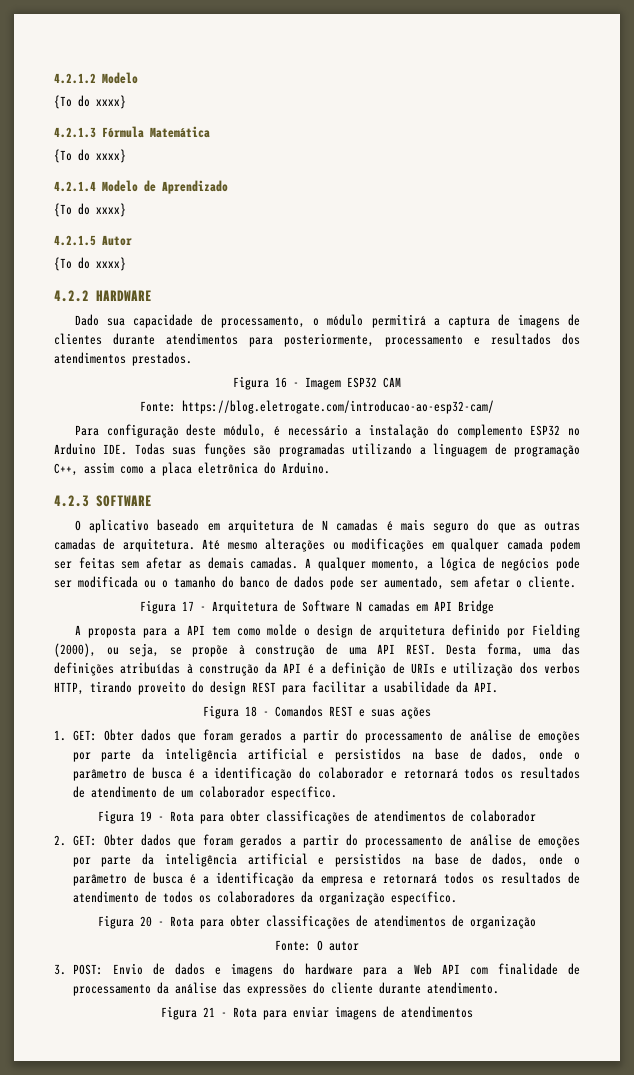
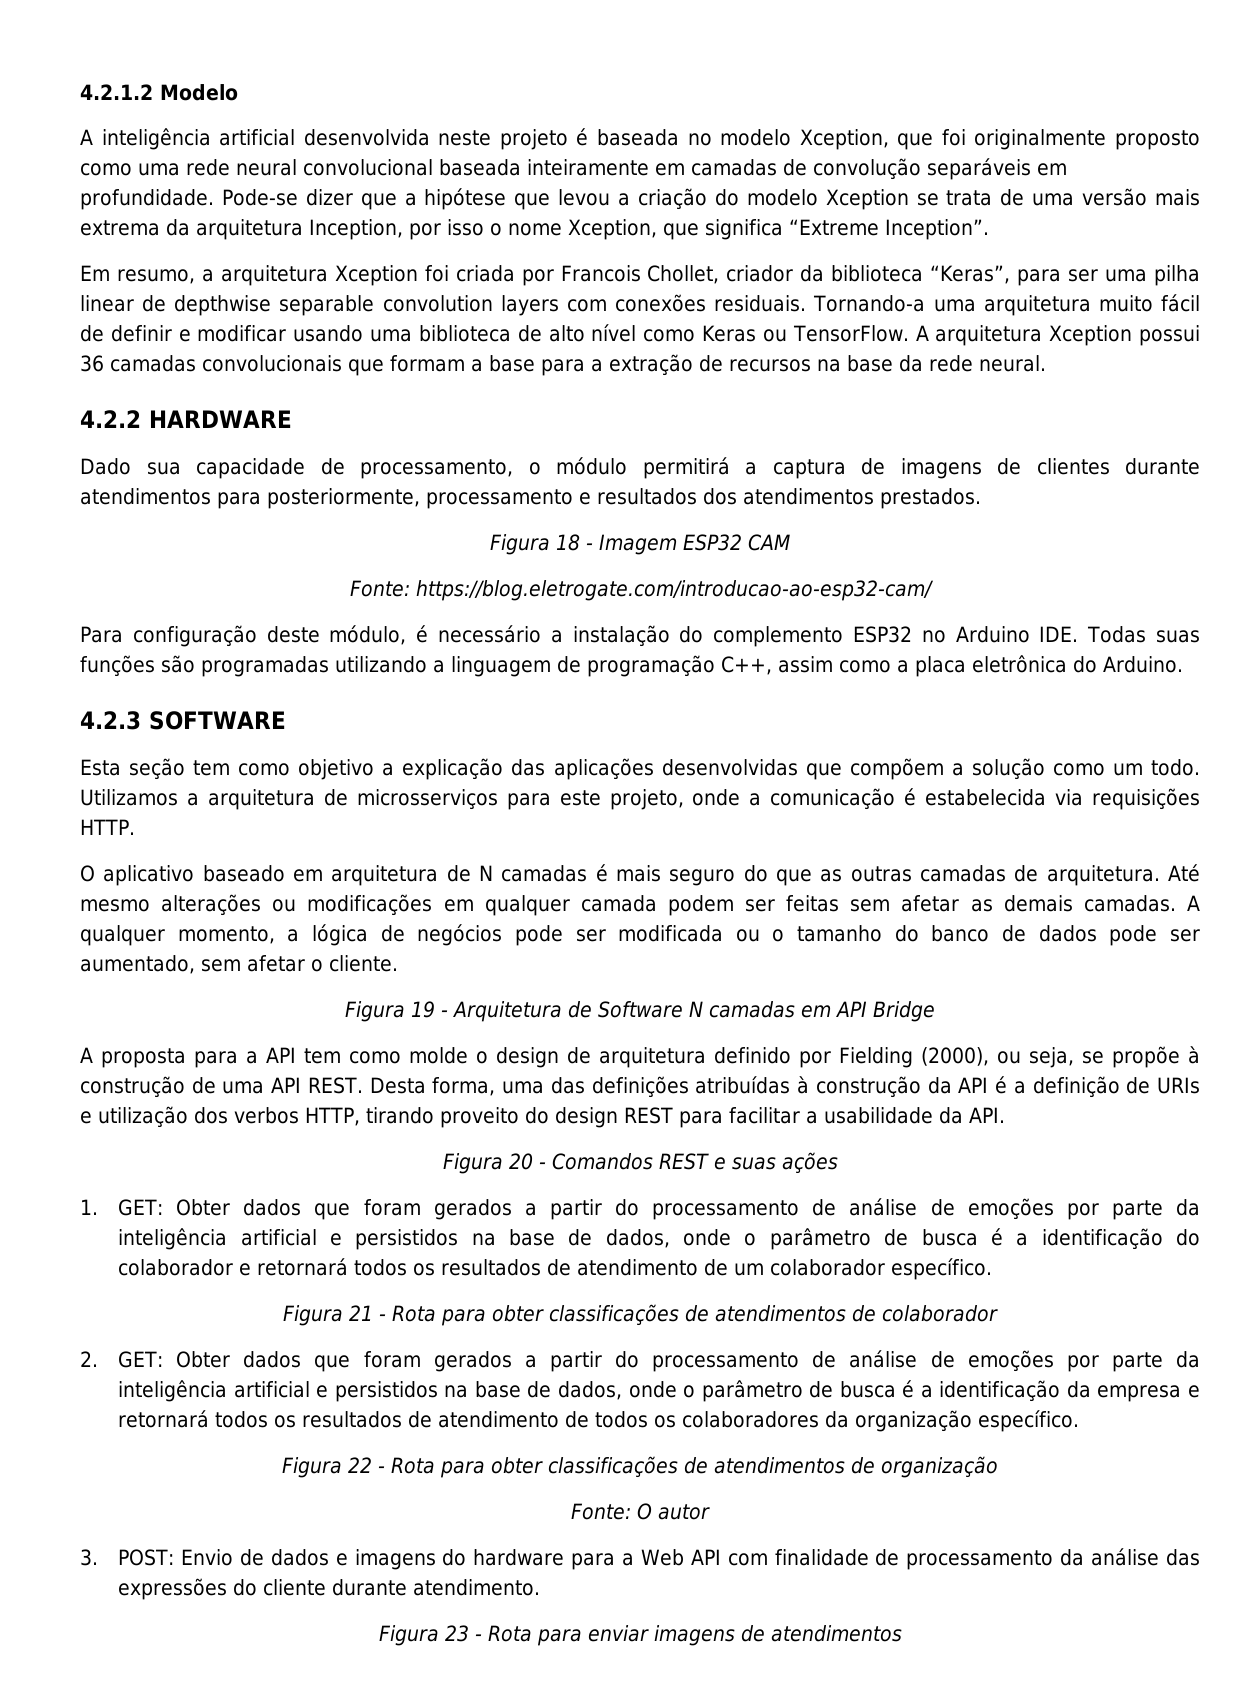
  4.2.1.2 Modelo
- {To do xxxx}
- 4.2.1.3 Fórmula Matemática
- {To do xxxx}
- 4.2.1.4 Modelo de Aprendizado
- {To do xxxx}
- 4.2.1.5 Autor
- {To do xxxx}
+ A inteligência artificial desenvolvida neste projeto é baseada no modelo Xception, que foi originalmente proposto como uma rede neural convolucional baseada inteiramente em camadas de convolução separáveis em profundidade. Pode-se dizer que a hipótese que levou a criação do modelo Xception se trata de uma versão mais extrema da arquitetura Inception, por isso o nome Xception, que significa “Extreme Inception”.
+ Em resumo, a arquitetura Xception foi criada por Francois Chollet, criador da biblioteca “Keras”, para ser uma pilha linear de depthwise separable convolution layers com conexões residuais. Tornando-a uma arquitetura muito fácil de definir e modificar usando uma biblioteca de alto nível como Keras ou TensorFlow. A arquitetura Xception possui 36 camadas convolucionais que formam a base para a extração de recursos na base da rede neural.
- Figura 16 - Imagem ESP32 CAM
+ Figura 18 - Imagem ESP32 CAM
+ Esta seção tem como objetivo a explicação das aplicações desenvolvidas que compõem a solução como um todo. Utilizamos a arquitetura de microsserviços para este projeto, onde a comunicação é estabelecida via requisições HTTP.
- Figura 17 - Arquitetura de Software N camadas em API Bridge
+ Figura 19 - Arquitetura de Software N camadas em API Bridge
- Figura 18 - Comandos REST e suas ações
+ Figura 20 - Comandos REST e suas ações
- Figura 19 - Rota para obter classificações de atendimentos de colaborador
+ Figura 21 - Rota para obter classificações de atendimentos de colaborador
- Figura 20 - Rota para obter classificações de atendimentos de organização
+ Figura 22 - Rota para obter classificações de atendimentos de organização
- Figura 21 - Rota para enviar imagens de atendimentos
+ Figura 23 - Rota para enviar imagens de atendimentos

